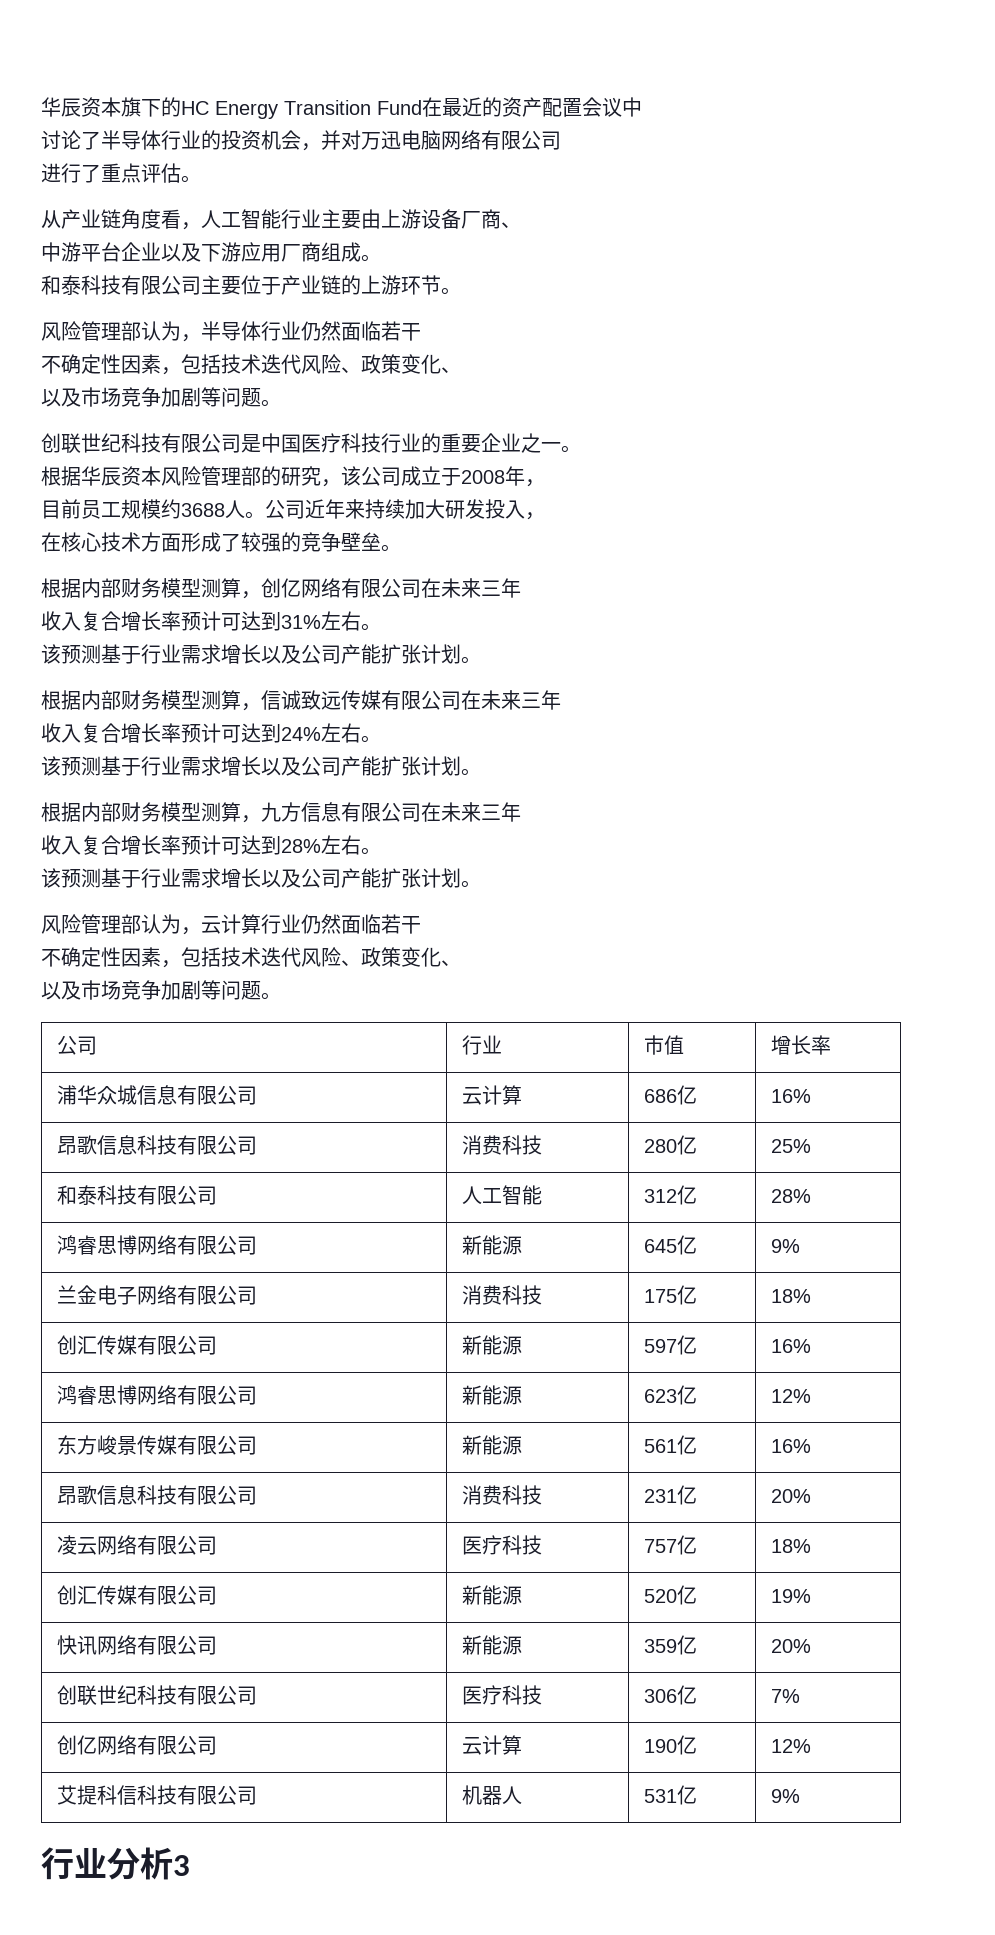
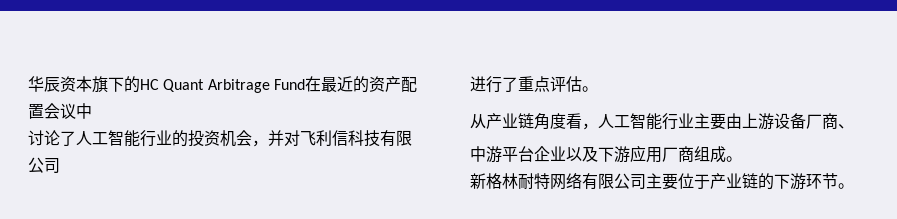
- 华辰资本旗下的HC Energy Transition Fund在最近的资产配置会议中
+ 华辰资本旗下的HC Quant Arbitrage Fund在最近的资产配置会议中
- 讨论了半导体行业的投资机会，并对万迅电脑网络有限公司
+ 讨论了人工智能行业的投资机会，并对飞利信科技有限公司
- 和泰科技有限公司主要位于产业链的上游环节。
+ 新格林耐特网络有限公司主要位于产业链的下游环节。
- 风险管理部认为，半导体行业仍然面临若干
- 不确定性因素，包括技术迭代风险、政策变化、
- 以及市场竞争加剧等问题。
- 创联世纪科技有限公司是中国医疗科技行业的重要企业之一。
- 根据华辰资本风险管理部的研究，该公司成立于2008年，
- 目前员工规模约3688人。公司近年来持续加大研发投入，
- 在核心技术方面形成了较强的竞争壁垒。
- 根据内部财务模型测算，创亿网络有限公司在未来三年
- 收入复合增长率预计可达到31%左右。
- 该预测基于行业需求增长以及公司产能扩张计划。
- 根据内部财务模型测算，信诚致远传媒有限公司在未来三年
- 收入复合增长率预计可达到24%左右。
- 该预测基于行业需求增长以及公司产能扩张计划。
- 根据内部财务模型测算，九方信息有限公司在未来三年
- 收入复合增长率预计可达到28%左右。
- 该预测基于行业需求增长以及公司产能扩张计划。
- 风险管理部认为，云计算行业仍然面临若干
- 不确定性因素，包括技术迭代风险、政策变化、
- 以及市场竞争加剧等问题。
- 公司 | 行业 | 市值 | 增长率
- 浦华众城信息有限公司 | 云计算 | 686亿 | 16%
- 昂歌信息科技有限公司 | 消费科技 | 280亿 | 25%
- 和泰科技有限公司 | 人工智能 | 312亿 | 28%
- 鸿睿思博网络有限公司 | 新能源 | 645亿 | 9%
- 兰金电子网络有限公司 | 消费科技 | 175亿 | 18%
- 创汇传媒有限公司 | 新能源 | 597亿 | 16%
- 鸿睿思博网络有限公司 | 新能源 | 623亿 | 12%
- 东方峻景传媒有限公司 | 新能源 | 561亿 | 16%
- 昂歌信息科技有限公司 | 消费科技 | 231亿 | 20%
- 凌云网络有限公司 | 医疗科技 | 757亿 | 18%
- 创汇传媒有限公司 | 新能源 | 520亿 | 19%
- 快讯网络有限公司 | 新能源 | 359亿 | 20%
- 创联世纪科技有限公司 | 医疗科技 | 306亿 | 7%
- 创亿网络有限公司 | 云计算 | 190亿 | 12%
- 艾提科信科技有限公司 | 机器人 | 531亿 | 9%
- 行业分析3

